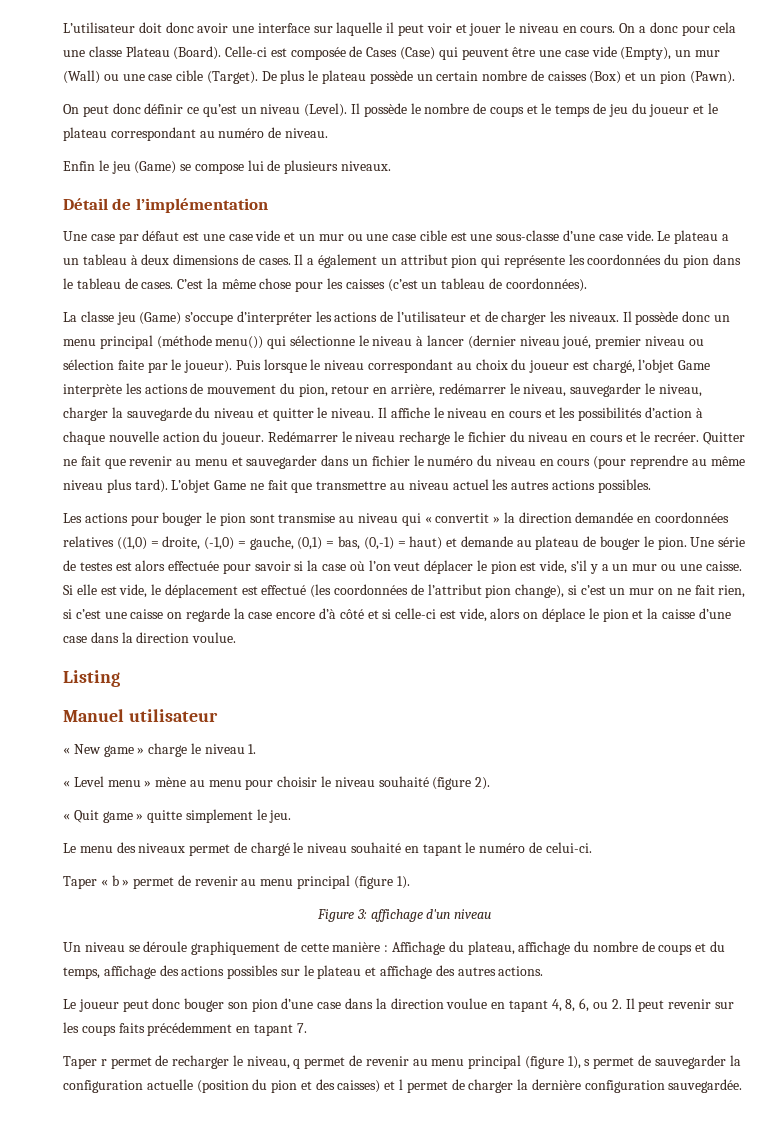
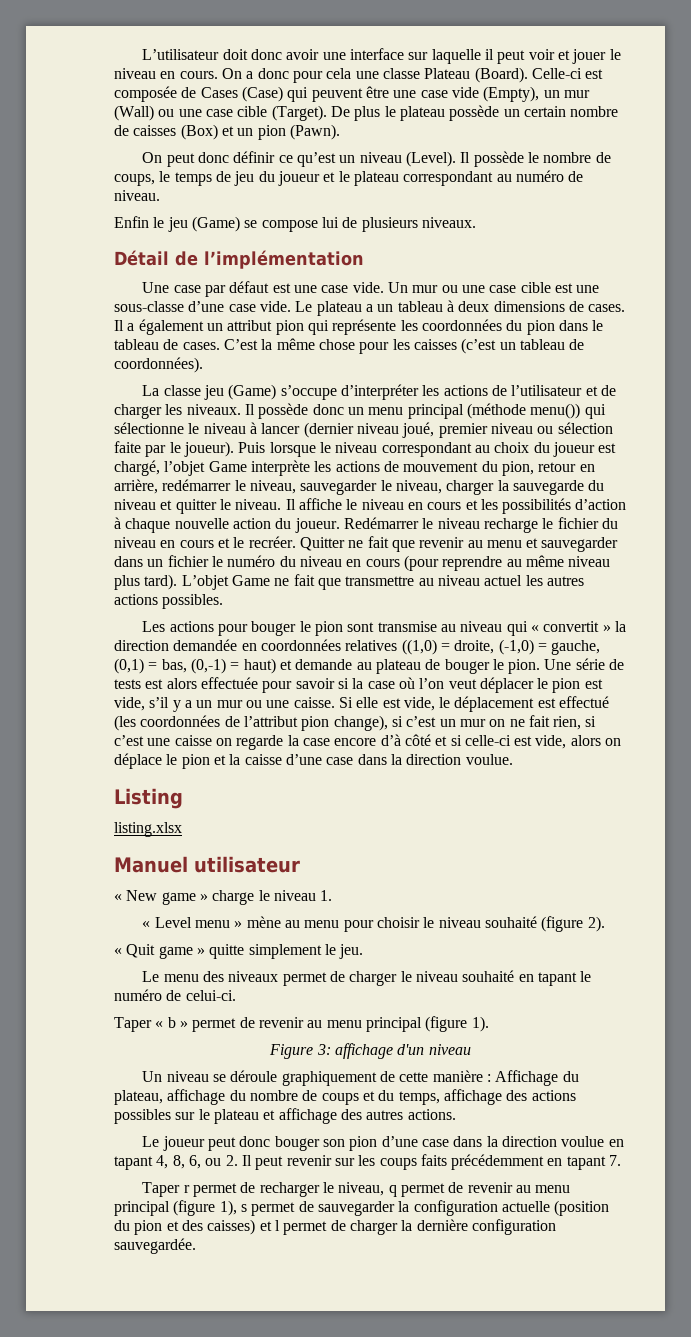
- Il possède le nombre de coups et le temps de jeu du joueur et le plateau correspondant au numéro de niveau.
+ Il possède le nombre de coups, le temps de jeu du joueur et le plateau correspondant au numéro de niveau.
- Une case par défaut est une case vide et un mur ou une case cible est une sous-classe d’une case vide.
+ Une case par défaut est une case vide. Un mur ou une case cible est une sous-classe d’une case vide.
- Une série de testes est alors effectuée pour savoir si la case où l’on veut déplacer le pion est vide, s’il y a un mur ou une caisse.
+ Une série de tests est alors effectuée pour savoir si la case où l’on veut déplacer le pion est vide, s’il y a un mur ou une caisse.
+ listing.xlsx
- Le menu des niveaux permet de chargé le niveau souhaité en tapant le numéro de celui-ci.
+ Le menu des niveaux permet de charger le niveau souhaité en tapant le numéro de celui-ci.

